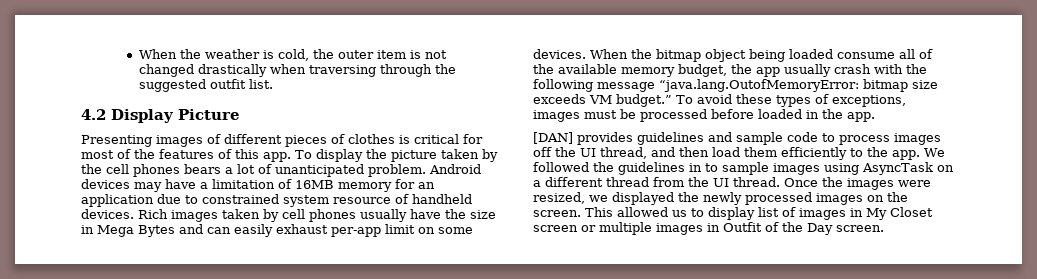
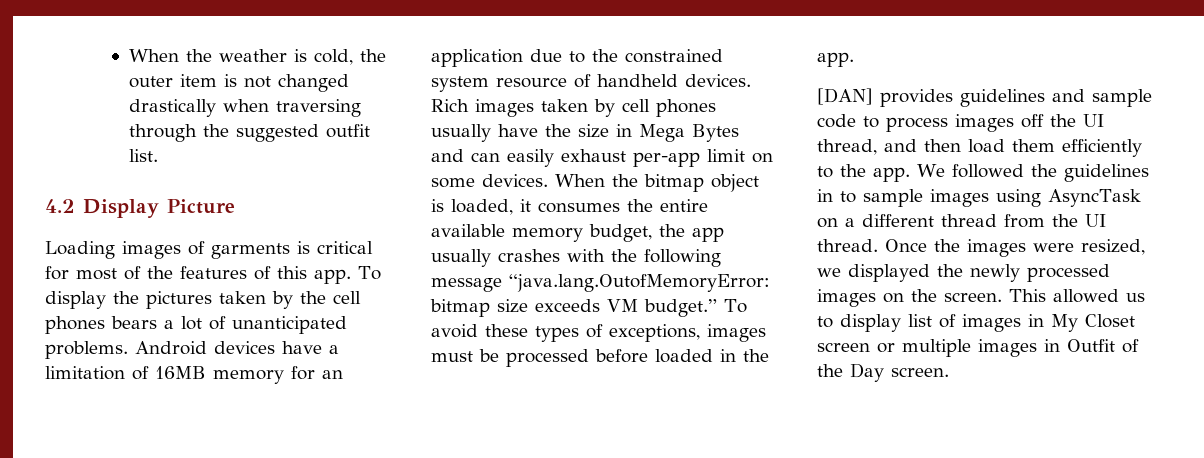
- Presenting images of different pieces of clothes is critical for most of the features of this app.
+ Loading images of garments is critical for most of the features of this app.
- To display the picture taken by the cell phones bears a lot of unanticipated problem.
+ To display the pictures taken by the cell phones bears a lot of unanticipated problems.
- Android devices may have a limitation of 16MB memory for an application due to constrained system resource of handheld devices.
+ Android devices have a limitation of 16MB memory for an application due to the constrained system resource of handheld devices.
- When the bitmap object being loaded consume all of the available memory budget, the app usually crash with the following message “java.lang.OutofMemoryError: bitmap size exceeds VM budget.”
+ When the bitmap object is loaded, it consumes the entire available memory budget, the app usually crashes with the following message “java.lang.OutofMemoryError: bitmap size exceeds VM budget.”

